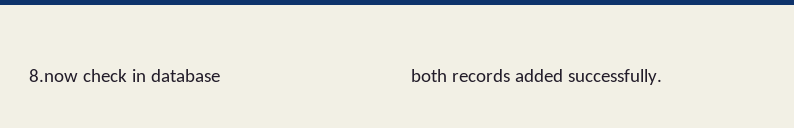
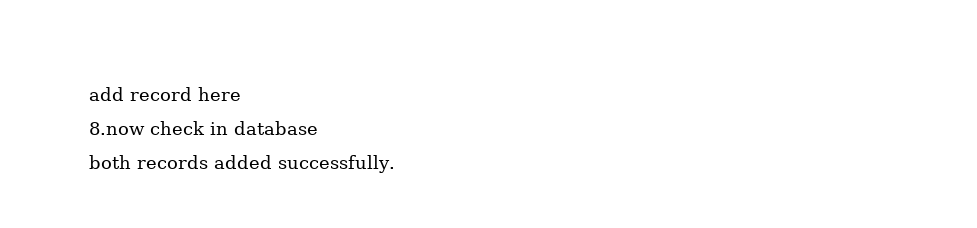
+ add record here

